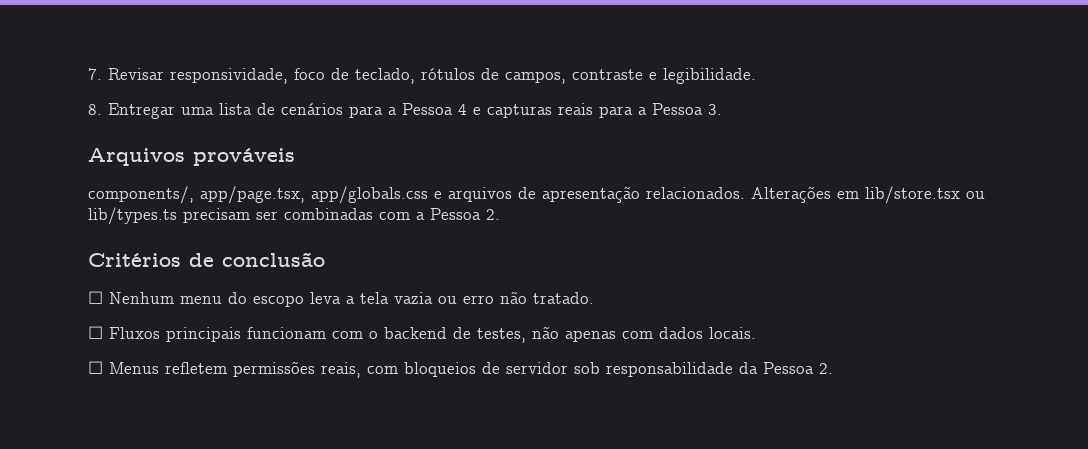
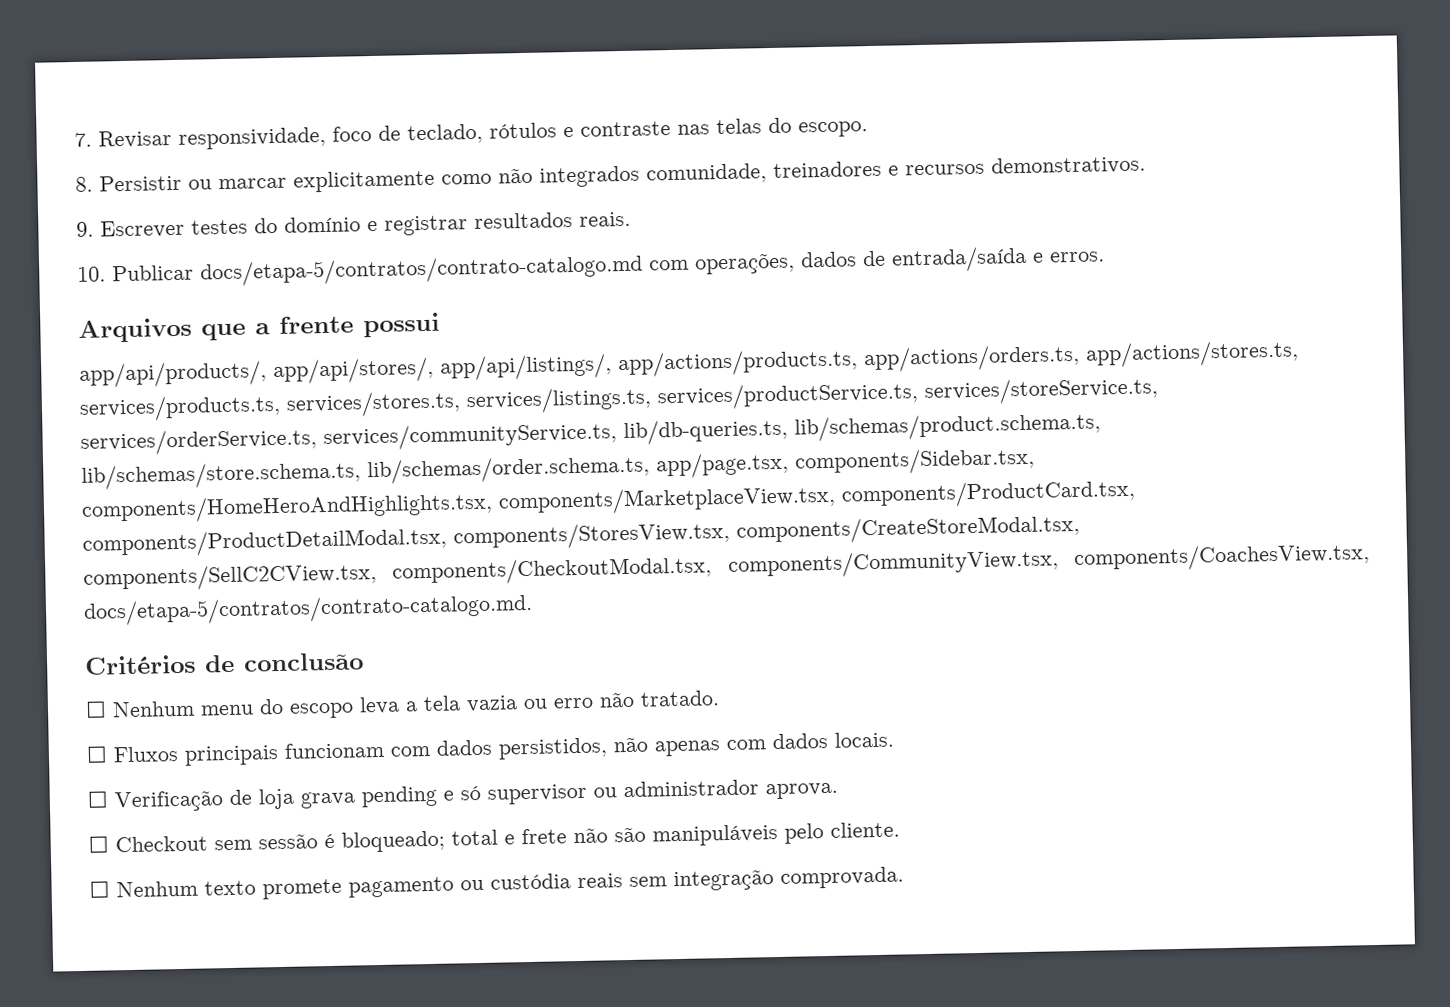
- 7. Revisar responsividade, foco de teclado, rótulos de campos, contraste e legibilidade.
- 8. Entregar uma lista de cenários para a Pessoa 4 e capturas reais para a Pessoa 3.
- Arquivos prováveis
- components/, app/page.tsx, app/globals.css e arquivos de apresentação relacionados. Alterações em lib/store.tsx ou lib/types.ts precisam ser combinadas com a Pessoa 2.
+ 7. Revisar responsividade, foco de teclado, rótulos e contraste nas telas do escopo.
+ 8. Persistir ou marcar explicitamente como não integrados comunidade, treinadores e recursos demonstrativos.
+ 9. Escrever testes do domínio e registrar resultados reais.
+ 10. Publicar docs/etapa-5/contratos/contrato-catalogo.md com operações, dados de entrada/saída e erros.
+ Arquivos que a frente possui
+ app/api/products/, app/api/stores/, app/api/listings/, app/actions/products.ts, app/actions/orders.ts, app/actions/stores.ts, services/products.ts, services/stores.ts, services/listings.ts, services/productService.ts, services/storeService.ts, services/orderService.ts, services/communityService.ts, lib/db-queries.ts, lib/schemas/product.schema.ts, lib/schemas/store.schema.ts, lib/schemas/order.schema.ts, app/page.tsx, components/Sidebar.tsx, components/HomeHeroAndHighlights.tsx, components/MarketplaceView.tsx, components/ProductCard.tsx, components/ProductDetailModal.tsx, components/StoresView.tsx, components/CreateStoreModal.tsx, components/SellC2CView.tsx, components/CheckoutModal.tsx, components/CommunityView.tsx, components/CoachesView.tsx, docs/etapa-5/contratos/contrato-catalogo.md.
- ☐ Fluxos principais funcionam com o backend de testes, não apenas com dados locais.
+ ☐ Fluxos principais funcionam com dados persistidos, não apenas com dados locais.
- ☐ Menus refletem permissões reais, com bloqueios de servidor sob responsabilidade da Pessoa 2.
+ ☐ Verificação de loja grava pending e só supervisor ou administrador aprova.
+ ☐ Checkout sem sessão é bloqueado; total e frete não são manipuláveis pelo cliente.
+ ☐ Nenhum texto promete pagamento ou custódia reais sem integração comprovada.

